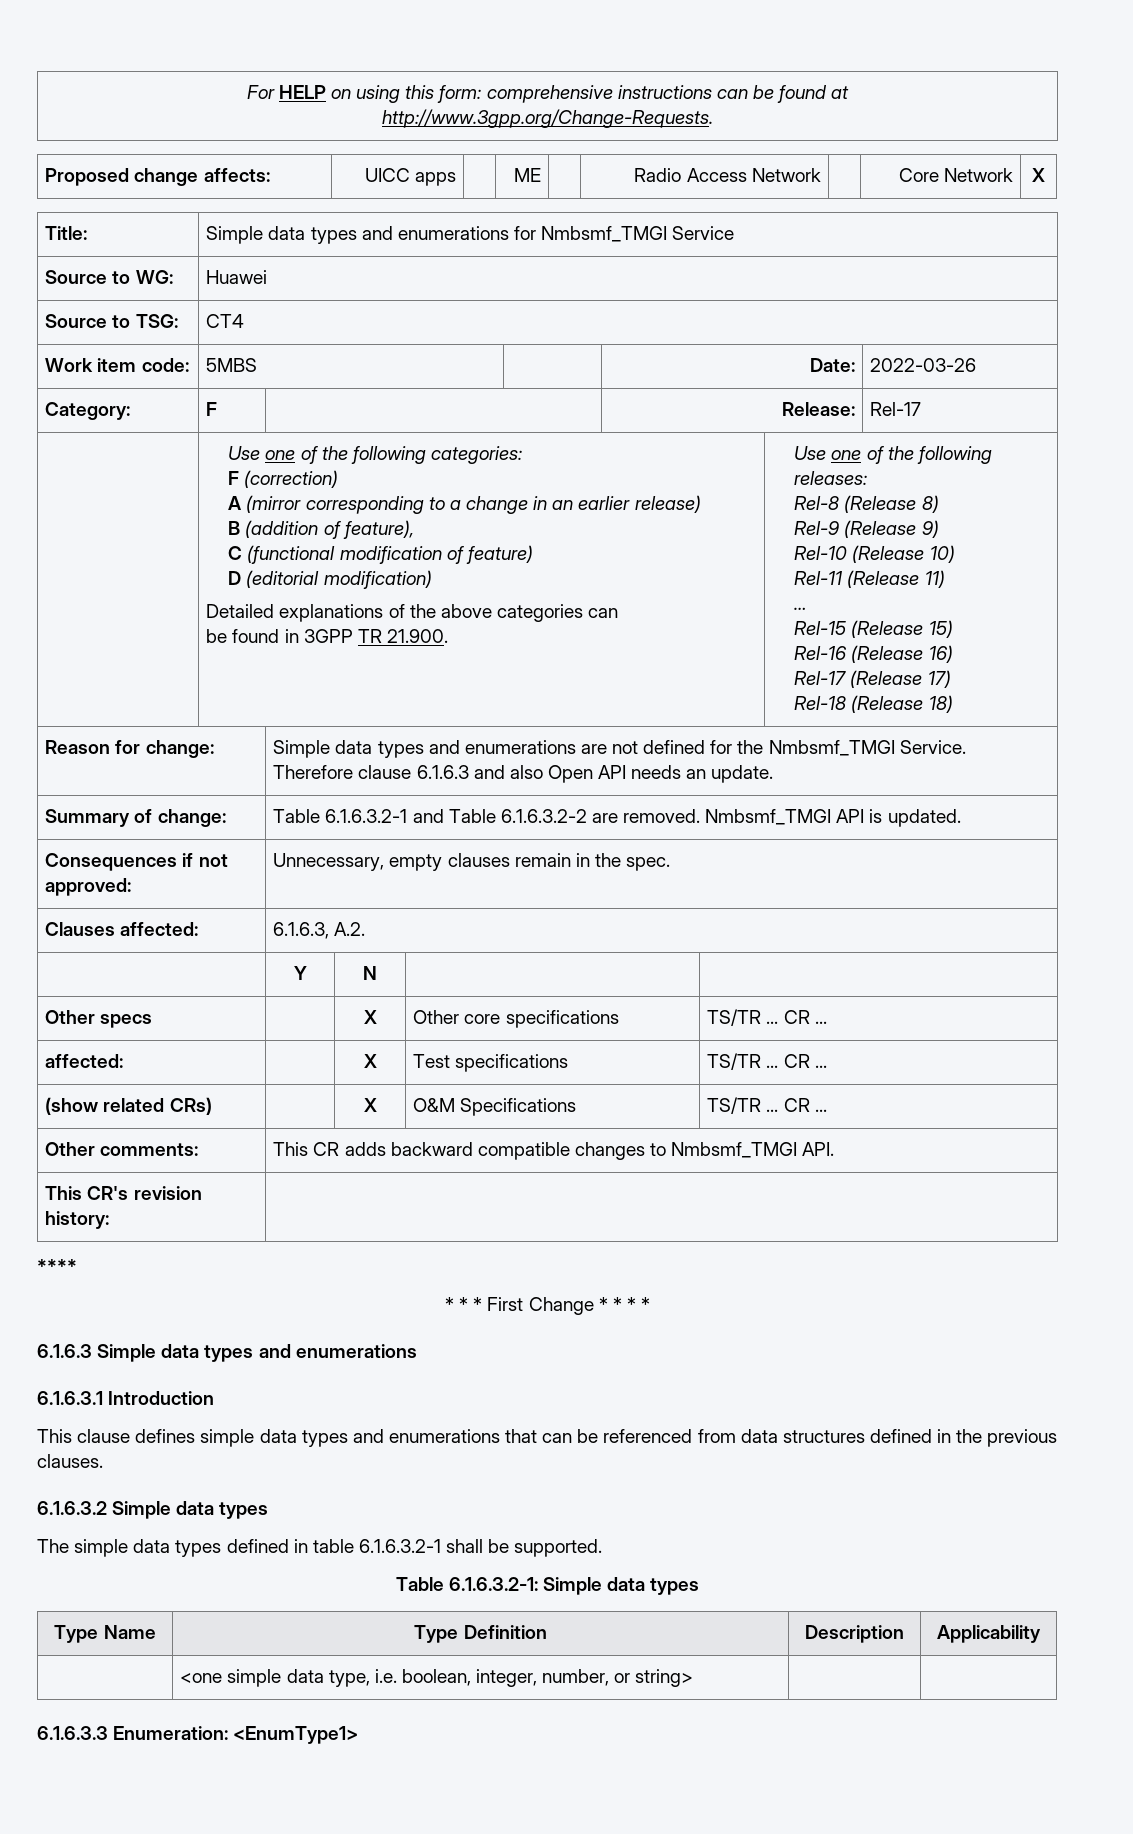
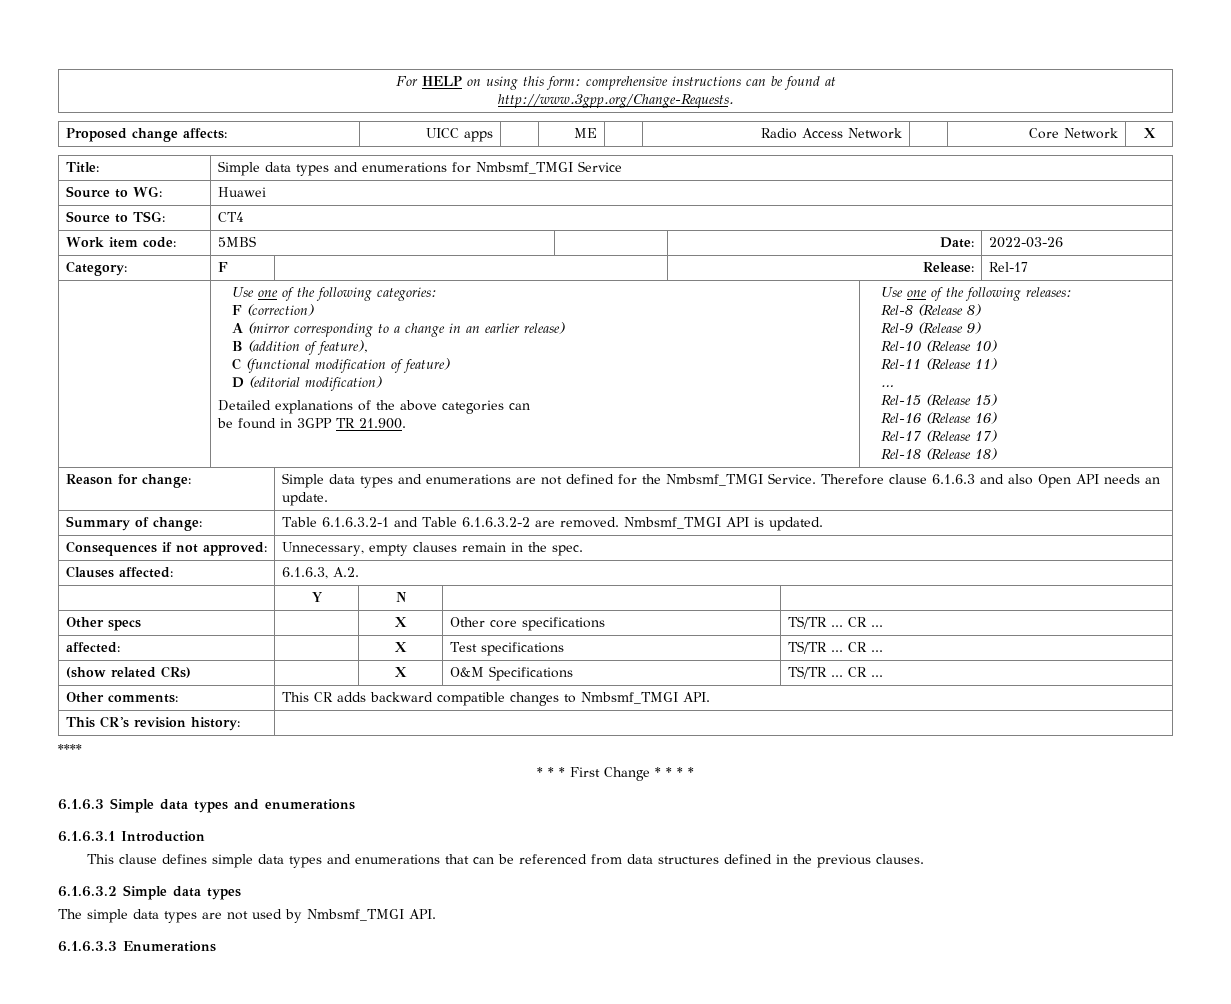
- The simple data types defined in table 6.1.6.3.2-1 shall be supported.
- Table 6.1.6.3.2-1: Simple data types
- Type Name | Type Definition | Description | Applicability
- | <one simple data type, i.e. boolean, integer, number, or string> | |
+ The simple data types are not used by Nmbsmf_TMGI API.
- 6.1.6.3.3 Enumeration: <EnumType1>
+ 6.1.6.3.3 Enumerations

